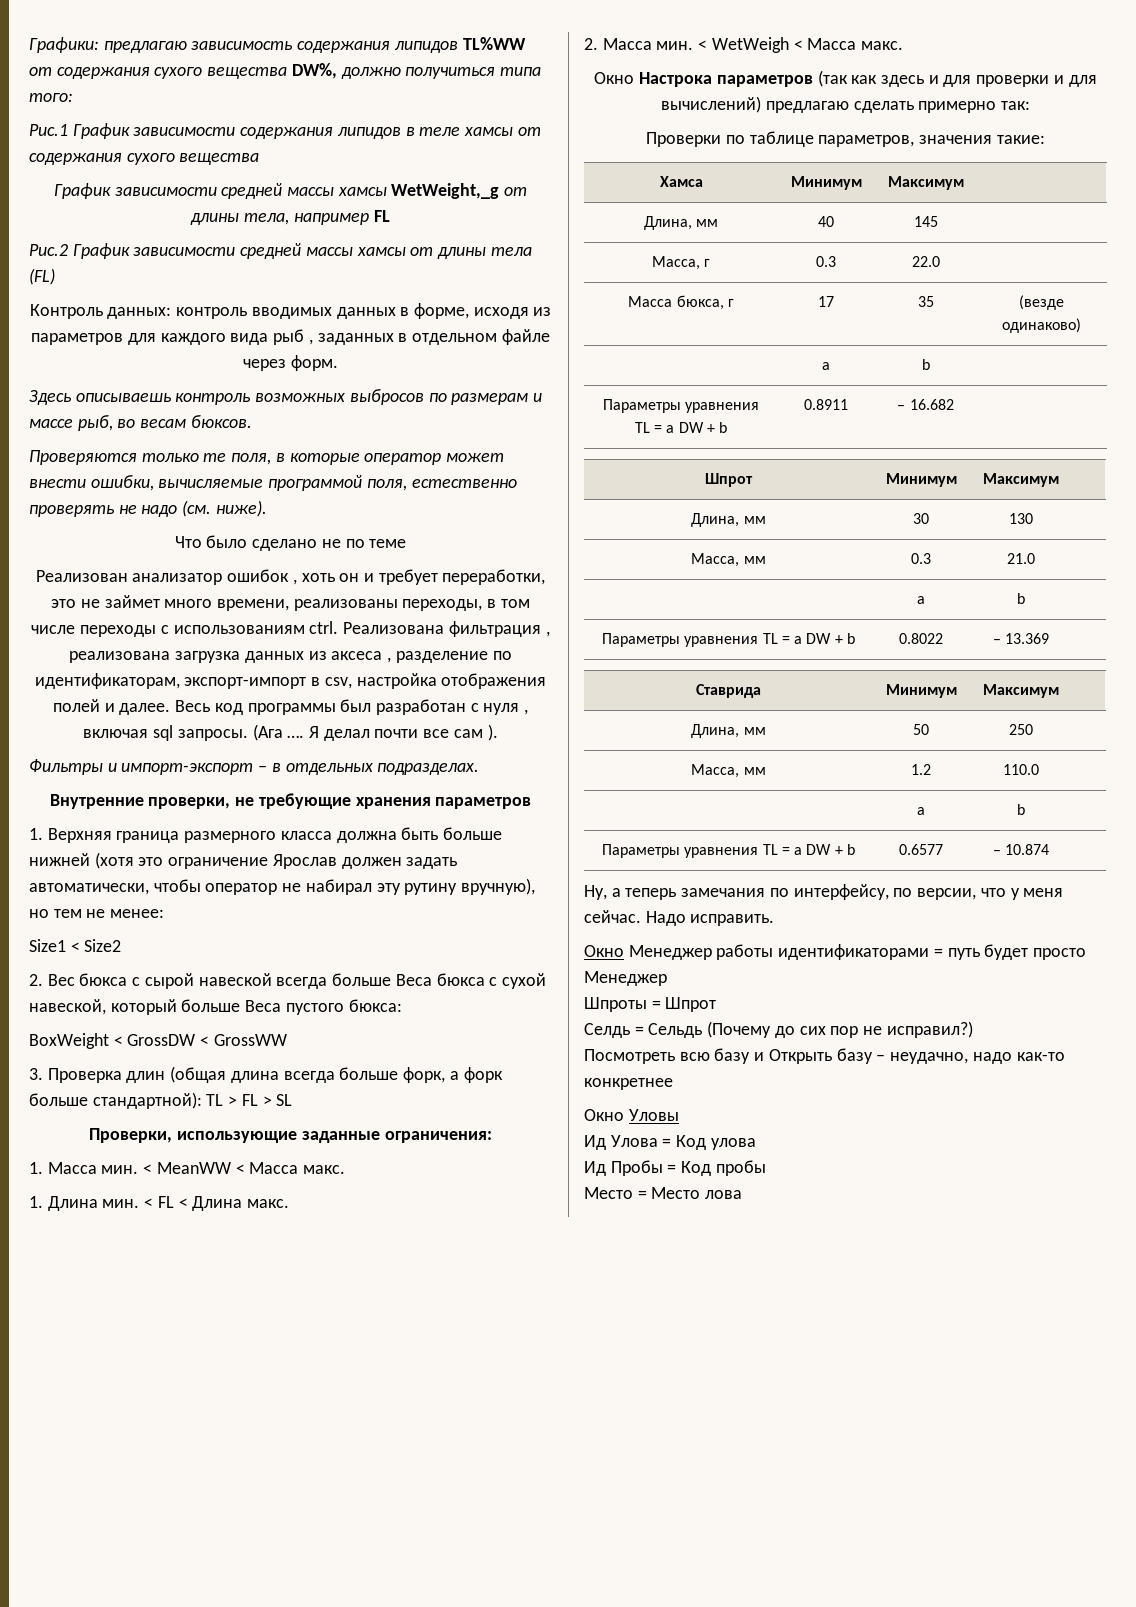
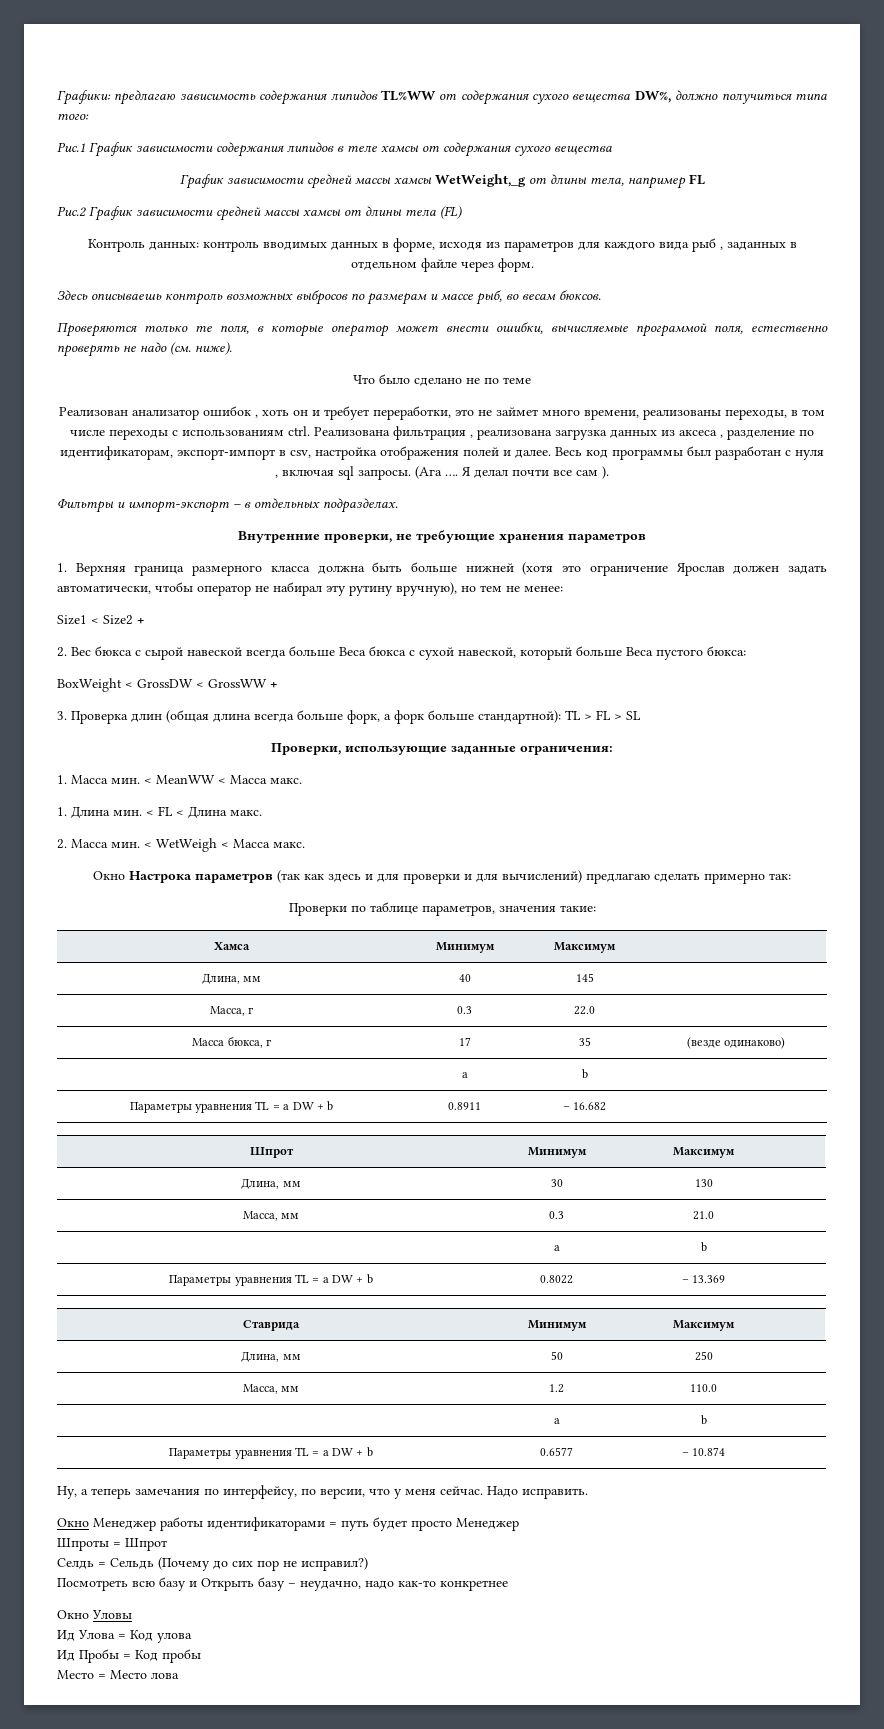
- Size1 < Size2
+ Size1 < Size2 +
- BoxWeight < GrossDW < GrossWW
+ BoxWeight < GrossDW < GrossWW +

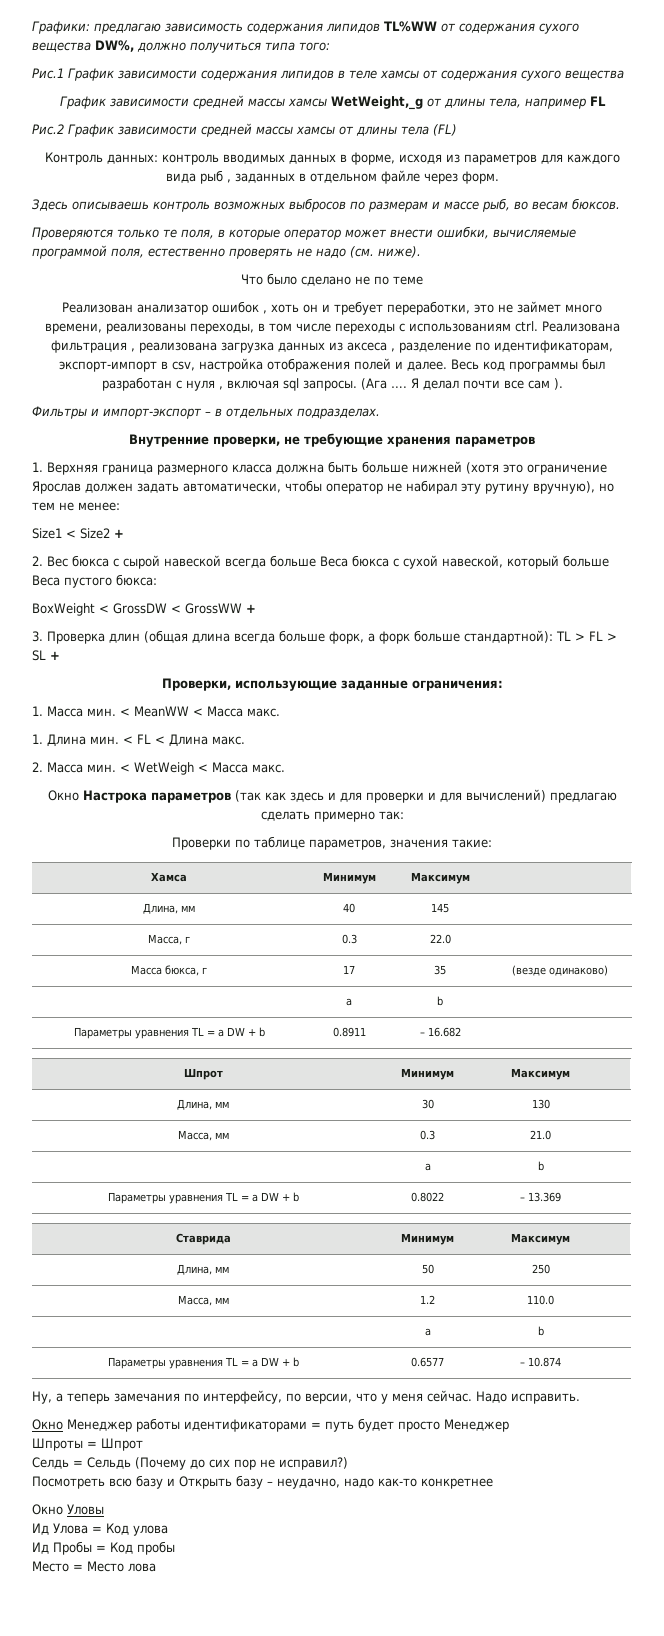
- 3. Проверка длин (общая длина всегда больше форк, а форк больше стандартной): TL > FL > SL
+ 3. Проверка длин (общая длина всегда больше форк, а форк больше стандартной): TL > FL > SL +

